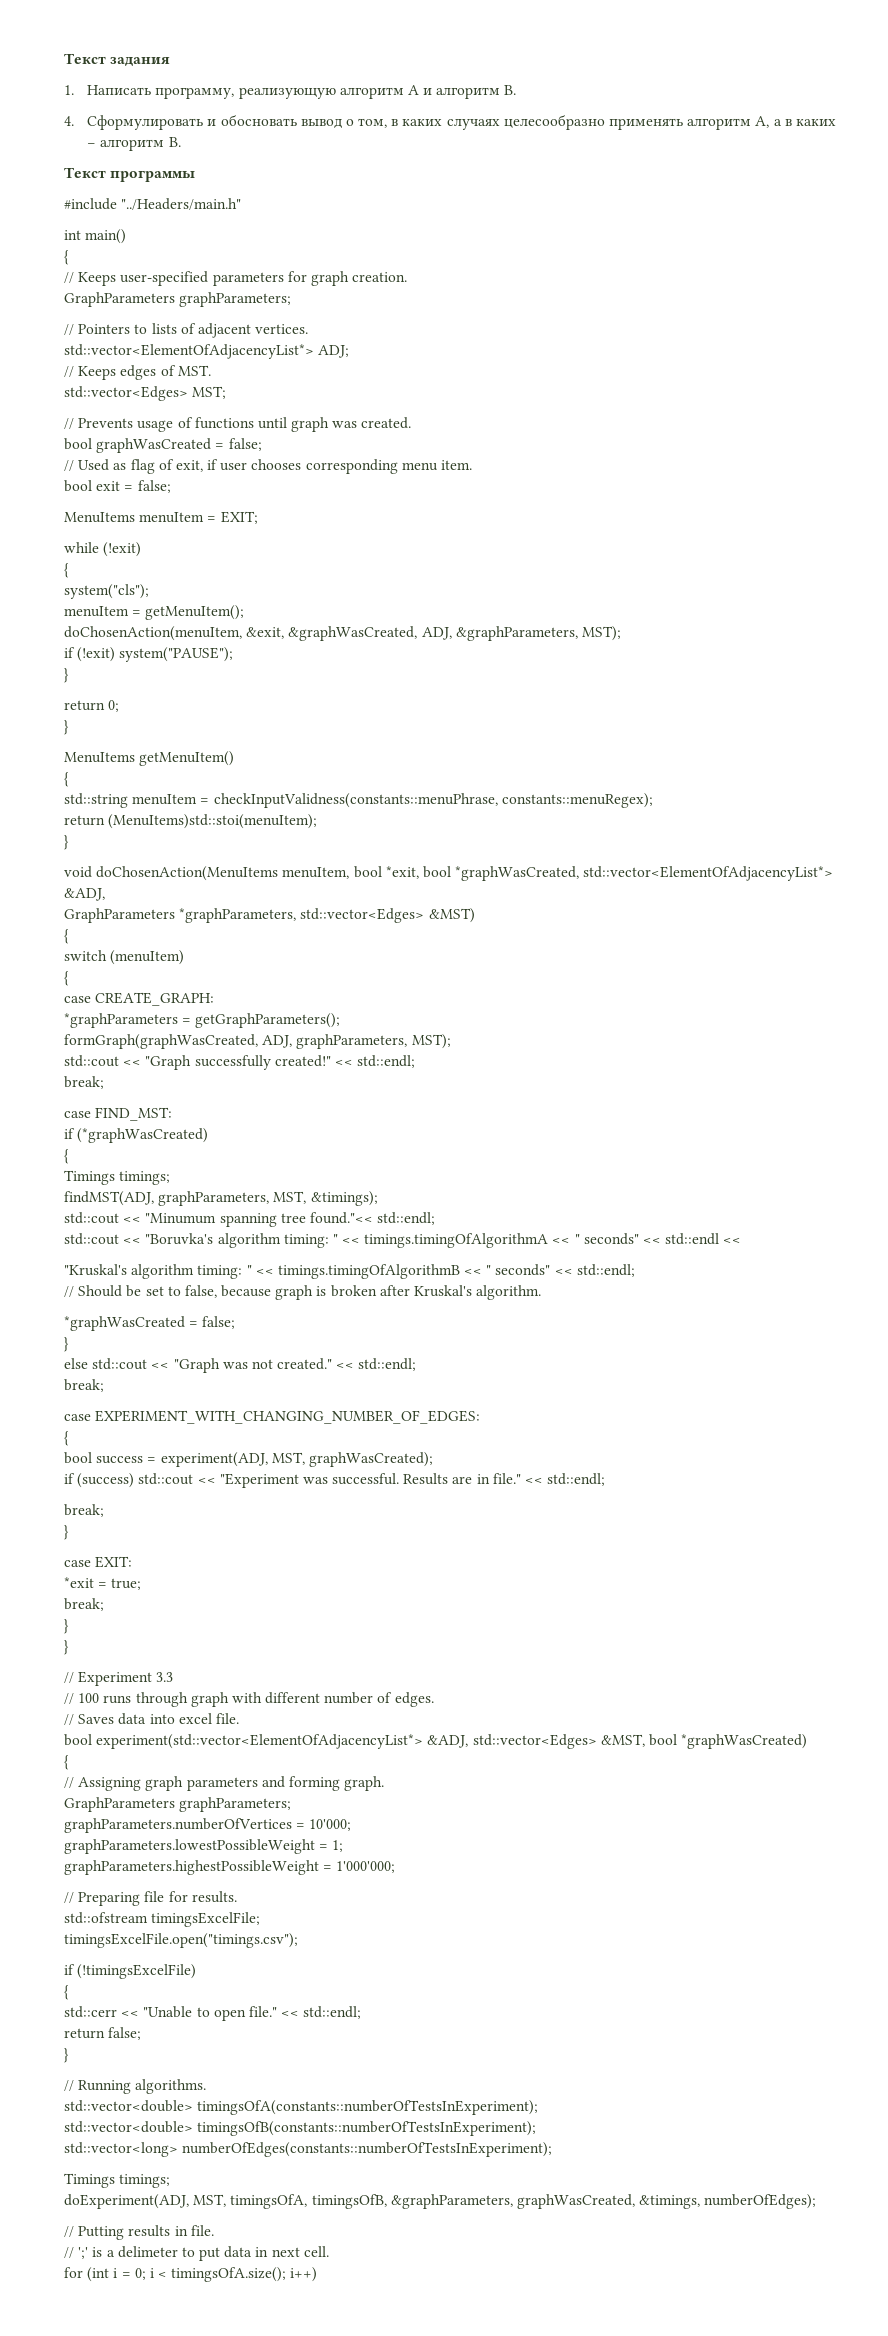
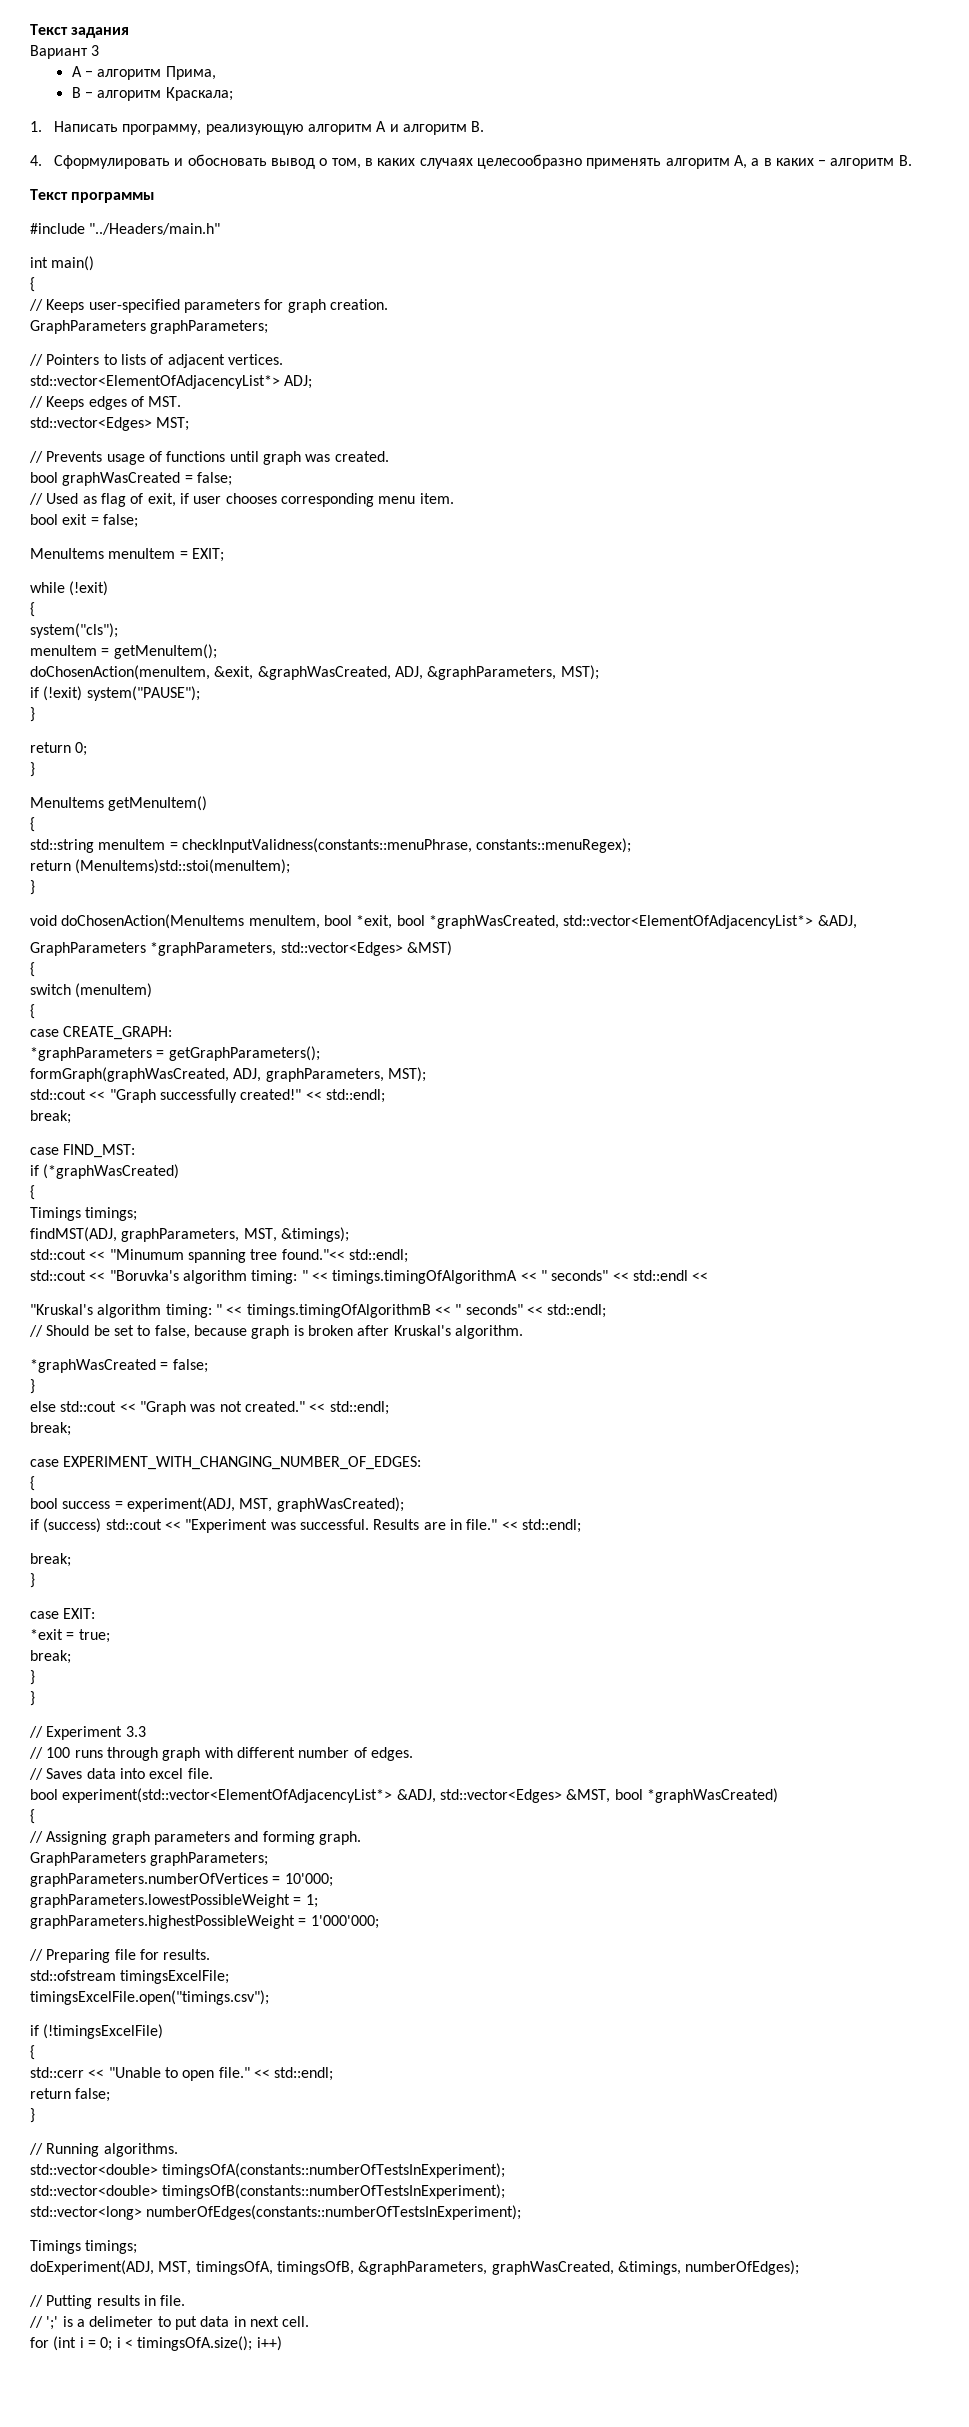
+ Вариант 3
+ А − алгоритм Прима,
+ В − алгоритм Краскала;

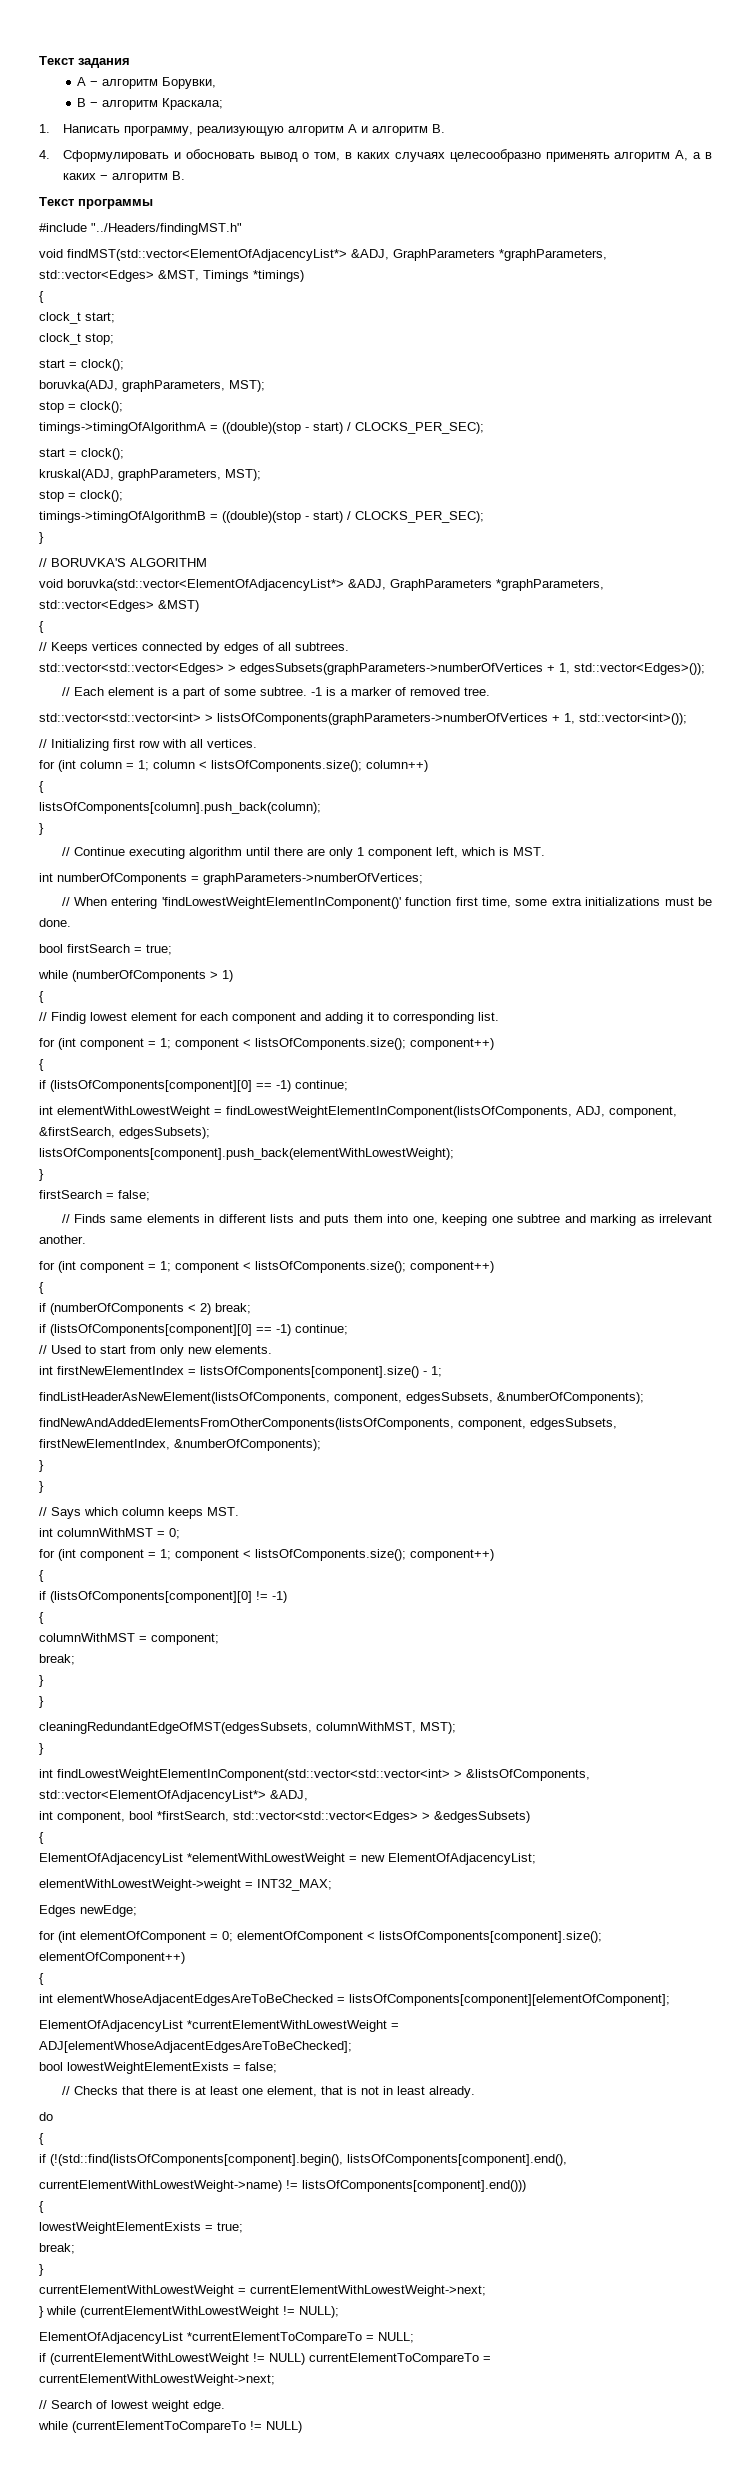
- Вариант 3
- А − алгоритм Прима,
+ А − алгоритм Борувки,
- #include "../Headers/main.h"
- int main()
+ #include "../Headers/findingMST.h"
+ void findMST(std::vector<ElementOfAdjacencyList*> &ADJ, GraphParameters *graphParameters, std::vector<Edges> &MST, Timings *timings)
  {
- // Keeps user-specified parameters for graph creation.
- GraphParameters graphParameters;
- // Pointers to lists of adjacent vertices.
- std::vector<ElementOfAdjacencyList*> ADJ;
- // Keeps edges of MST.
- std::vector<Edges> MST;
- // Prevents usage of functions until graph was created.
- bool graphWasCreated = false;
- // Used as flag of exit, if user chooses corresponding menu item.
- bool exit = false;
- MenuItems menuItem = EXIT;
- while (!exit)
- {
- system("cls");
- menuItem = getMenuItem();
- doChosenAction(menuItem, &exit, &graphWasCreated, ADJ, &graphParameters, MST);
- if (!exit) system("PAUSE");
+ clock_t start;
+ clock_t stop;
+ start = clock();
+ boruvka(ADJ, graphParameters, MST);
+ stop = clock();
+ timings->timingOfAlgorithmA = ((double)(stop - start) / CLOCKS_PER_SEC);
+ start = clock();
+ kruskal(ADJ, graphParameters, MST);
+ stop = clock();
+ timings->timingOfAlgorithmB = ((double)(stop - start) / CLOCKS_PER_SEC);
  }
- return 0;
- }
- MenuItems getMenuItem()
- {
- std::string menuItem = checkInputValidness(constants::menuPhrase, constants::menuRegex);
- return (MenuItems)std::stoi(menuItem);
- }
- void doChosenAction(MenuItems menuItem, bool *exit, bool *graphWasCreated, std::vector<ElementOfAdjacencyList*> &ADJ,
- GraphParameters *graphParameters, std::vector<Edges> &MST)
+ // BORUVKA'S ALGORITHM
+ void boruvka(std::vector<ElementOfAdjacencyList*> &ADJ, GraphParameters *graphParameters, std::vector<Edges> &MST)
- switch (menuItem)
+ // Keeps vertices connected by edges of all subtrees.
+ std::vector<std::vector<Edges> > edgesSubsets(graphParameters->numberOfVertices + 1, std::vector<Edges>());
+ // Each element is a part of some subtree. -1 is a marker of removed tree.
+ std::vector<std::vector<int> > listsOfComponents(graphParameters->numberOfVertices + 1, std::vector<int>());
+ // Initializing first row with all vertices.
+ for (int column = 1; column < listsOfComponents.size(); column++)
  {
- case CREATE_GRAPH:
- *graphParameters = getGraphParameters();
- formGraph(graphWasCreated, ADJ, graphParameters, MST);
- std::cout << "Graph successfully created!" << std::endl;
- break;
- case FIND_MST:
- if (*graphWasCreated)
+ listsOfComponents[column].push_back(column);
+ }
+ // Continue executing algorithm until there are only 1 component left, which is MST.
+ int numberOfComponents = graphParameters->numberOfVertices;
+ // When entering 'findLowestWeightElementInComponent()' function first time, some extra initializations must be done.
+ bool firstSearch = true;
+ while (numberOfComponents > 1)
  {
- Timings timings;
- findMST(ADJ, graphParameters, MST, &timings);
- std::cout << "Minumum spanning tree found."<< std::endl;
- std::cout << "Boruvka's algorithm timing: " << timings.timingOfAlgorithmA << " seconds" << std::endl <<
- "Kruskal's algorithm timing: " << timings.timingOfAlgorithmB << " seconds" << std::endl;
- // Should be set to false, because graph is broken after Kruskal's algorithm.
- *graphWasCreated = false;
+ // Findig lowest element for each component and adding it to corresponding list.
+ for (int component = 1; component < listsOfComponents.size(); component++)
+ {
+ if (listsOfComponents[component][0] == -1) continue;
+ int elementWithLowestWeight = findLowestWeightElementInComponent(listsOfComponents, ADJ, component, &firstSearch, edgesSubsets);
+ listsOfComponents[component].push_back(elementWithLowestWeight);
  }
- else std::cout << "Graph was not created." << std::endl;
- break;
- case EXPERIMENT_WITH_CHANGING_NUMBER_OF_EDGES:
+ firstSearch = false;
+ // Finds same elements in different lists and puts them into one, keeping one subtree and marking as irrelevant another.
+ for (int component = 1; component < listsOfComponents.size(); component++)
  {
- bool success = experiment(ADJ, MST, graphWasCreated);
- if (success) std::cout << "Experiment was successful. Results are in file." << std::endl;
- break;
+ if (numberOfComponents < 2) break;
+ if (listsOfComponents[component][0] == -1) continue;
+ // Used to start from only new elements.
+ int firstNewElementIndex = listsOfComponents[component].size() - 1;
+ findListHeaderAsNewElement(listsOfComponents, component, edgesSubsets, &numberOfComponents);
+ findNewAndAddedElementsFromOtherComponents(listsOfComponents, component, edgesSubsets, firstNewElementIndex, &numberOfComponents);
  }
- case EXIT:
- *exit = true;
+ }
+ // Says which column keeps MST.
+ int columnWithMST = 0;
+ for (int component = 1; component < listsOfComponents.size(); component++)
+ {
+ if (listsOfComponents[component][0] != -1)
+ {
+ columnWithMST = component;
  break;
  }
  }
- // Experiment 3.3
- // 100 runs through graph with different number of edges.
- // Saves data into excel file.
- bool experiment(std::vector<ElementOfAdjacencyList*> &ADJ, std::vector<Edges> &MST, bool *graphWasCreated)
+ cleaningRedundantEdgeOfMST(edgesSubsets, columnWithMST, MST);
+ }
+ int findLowestWeightElementInComponent(std::vector<std::vector<int> > &listsOfComponents, std::vector<ElementOfAdjacencyList*> &ADJ,
+ int component, bool *firstSearch, std::vector<std::vector<Edges> > &edgesSubsets)
  {
- // Assigning graph parameters and forming graph.
- GraphParameters graphParameters;
- graphParameters.numberOfVertices = 10'000;
- graphParameters.lowestPossibleWeight = 1;
- graphParameters.highestPossibleWeight = 1'000'000;
- // Preparing file for results.
- std::ofstream timingsExcelFile;
- timingsExcelFile.open("timings.csv");
- if (!timingsExcelFile)
+ ElementOfAdjacencyList *elementWithLowestWeight = new ElementOfAdjacencyList;
+ elementWithLowestWeight->weight = INT32_MAX;
+ Edges newEdge;
+ for (int elementOfComponent = 0; elementOfComponent < listsOfComponents[component].size(); elementOfComponent++)
  {
- std::cerr << "Unable to open file." << std::endl;
- return false;
+ int elementWhoseAdjacentEdgesAreToBeChecked = listsOfComponents[component][elementOfComponent];
+ ElementOfAdjacencyList *currentElementWithLowestWeight = ADJ[elementWhoseAdjacentEdgesAreToBeChecked];
+ bool lowestWeightElementExists = false;
+ // Checks that there is at least one element, that is not in least already.
+ do
+ {
+ if (!(std::find(listsOfComponents[component].begin(), listsOfComponents[component].end(),
+ currentElementWithLowestWeight->name) != listsOfComponents[component].end()))
+ {
+ lowestWeightElementExists = true;
+ break;
  }
- // Running algorithms.
- std::vector<double> timingsOfA(constants::numberOfTestsInExperiment);
- std::vector<double> timingsOfB(constants::numberOfTestsInExperiment);
- std::vector<long> numberOfEdges(constants::numberOfTestsInExperiment);
- Timings timings;
- doExperiment(ADJ, MST, timingsOfA, timingsOfB, &graphParameters, graphWasCreated, &timings, numberOfEdges);
- // Putting results in file.
- // ';' is a delimeter to put data in next cell.
- for (int i = 0; i < timingsOfA.size(); i++)
+ currentElementWithLowestWeight = currentElementWithLowestWeight->next;
+ } while (currentElementWithLowestWeight != NULL);
+ ElementOfAdjacencyList *currentElementToCompareTo = NULL;
+ if (currentElementWithLowestWeight != NULL) currentElementToCompareTo = currentElementWithLowestWeight->next;
+ // Search of lowest weight edge.
+ while (currentElementToCompareTo != NULL)

